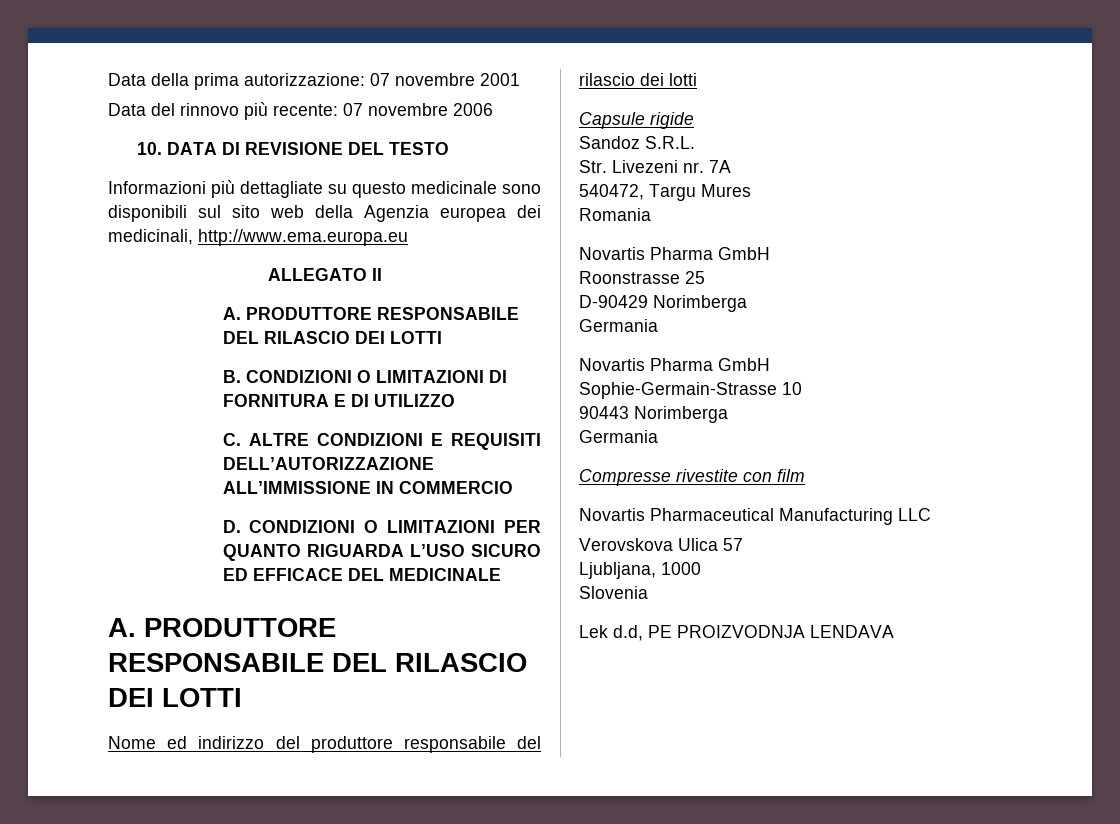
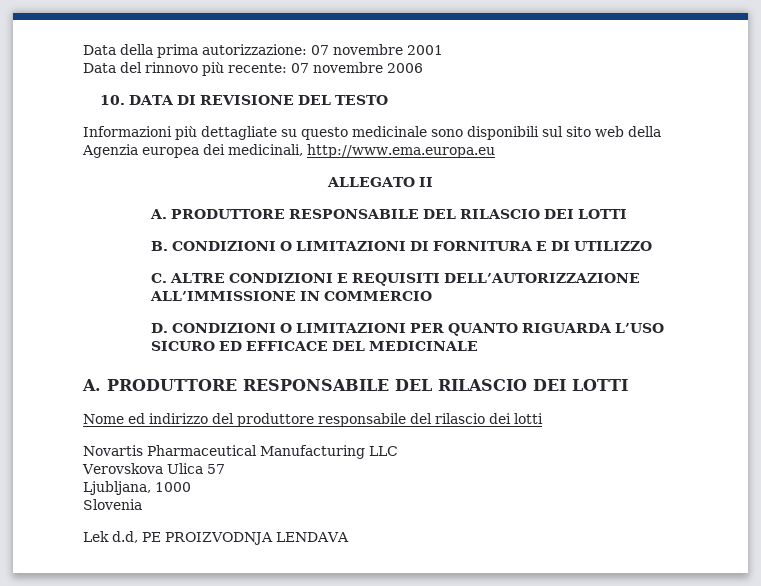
- Capsule rigide
- Sandoz S.R.L.
- Str. Livezeni nr. 7A
- 540472, Targu Mures
- Romania
- Novartis Pharma GmbH
- Roonstrasse 25
- D-90429 Norimberga
- Germania
- Novartis Pharma GmbH
- Sophie-Germain-Strasse 10
- 90443 Norimberga
- Germania
- Compresse rivestite con film

